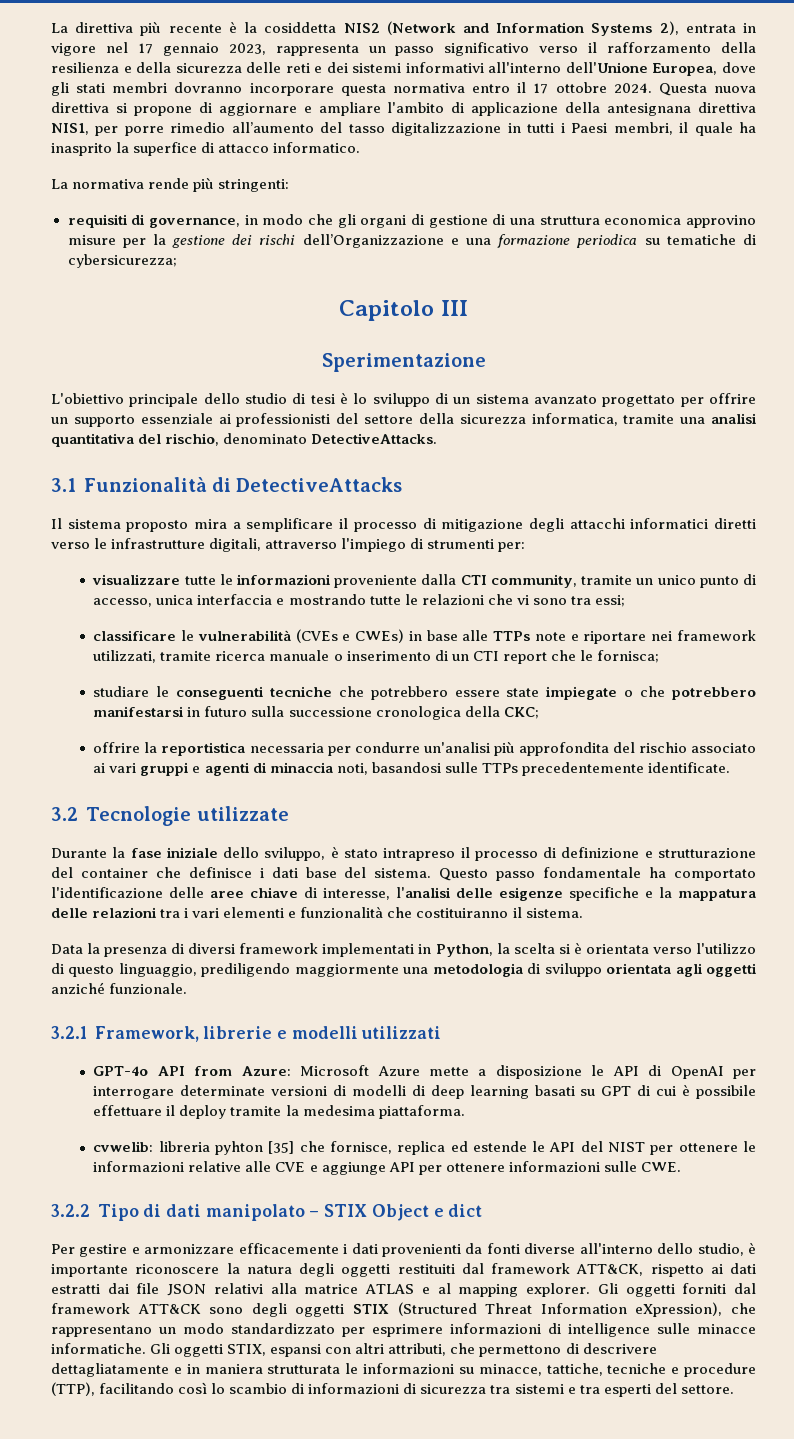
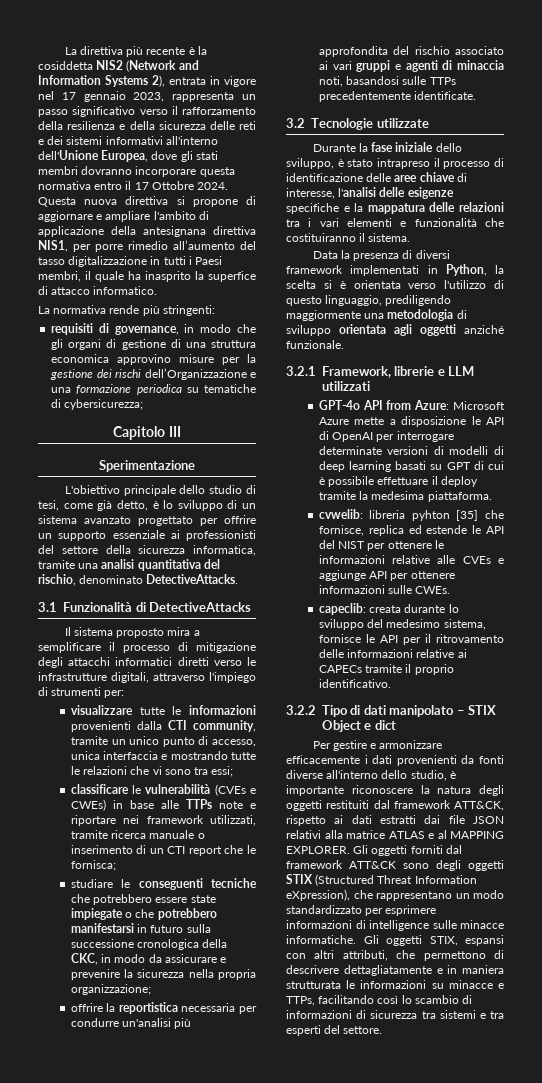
- La direttiva più recente è la cosiddetta NIS2 (Network and Information Systems 2), entrata in vigore nel 17 gennaio 2023, rappresenta un passo significativo verso il rafforzamento della resilienza e della sicurezza delle reti e dei sistemi informativi all'interno dell'Unione Europea, dove gli stati membri dovranno incorporare questa normativa entro il 17 ottobre 2024.
+ La direttiva più recente è la cosiddetta NIS2 (Network and Information Systems 2), entrata in vigore nel 17 gennaio 2023, rappresenta un passo significativo verso il rafforzamento della resilienza e della sicurezza delle reti e dei sistemi informativi all'interno dell'Unione Europea, dove gli stati membri dovranno incorporare questa normativa entro il 17 Ottobre 2024.
- L'obiettivo principale dello studio di tesi è lo sviluppo di un sistema avanzato progettato per offrire un supporto essenziale ai professionisti del settore della sicurezza informatica, tramite una analisi quantitativa del rischio, denominato DetectiveAttacks.
+ L'obiettivo principale dello studio di tesi, come già detto, è lo sviluppo di un sistema avanzato progettato per offrire un supporto essenziale ai professionisti del settore della sicurezza informatica, tramite una analisi quantitativa del rischio, denominato DetectiveAttacks.
- visualizzare tutte le informazioni proveniente dalla CTI community, tramite un unico punto di accesso, unica interfaccia e mostrando tutte le relazioni che vi sono tra essi;
+ visualizzare tutte le informazioni provenienti dalla CTI community, tramite un unico punto di accesso, unica interfaccia e mostrando tutte le relazioni che vi sono tra essi;
- studiare le conseguenti tecniche che potrebbero essere state impiegate o che potrebbero manifestarsi in futuro sulla successione cronologica della CKC;
+ studiare le conseguenti tecniche che potrebbero essere state impiegate o che potrebbero manifestarsi in futuro sulla successione cronologica della CKC, in modo da assicurare e prevenire la sicurezza nella propria organizzazione;
- Durante la fase iniziale dello sviluppo, è stato intrapreso il processo di definizione e strutturazione del container che definisce i dati base del sistema. Questo passo fondamentale ha comportato l'identificazione delle aree chiave di interesse, l'analisi delle esigenze specifiche e la mappatura delle relazioni tra i vari elementi e funzionalità che costituiranno il sistema.
+ Durante la fase iniziale dello sviluppo, è stato intrapreso il processo di identificazione delle aree chiave di interesse, l'analisi delle esigenze specifiche e la mappatura delle relazioni tra i vari elementi e funzionalità che costituiranno il sistema.
- 3.2.1 Framework, librerie e modelli utilizzati
+ 3.2.1 Framework, librerie e LLM utilizzati
- cvwelib: libreria pyhton [35] che fornisce, replica ed estende le API del NIST per ottenere le informazioni relative alle CVE e aggiunge API per ottenere informazioni sulle CWE.
+ cvwelib: libreria pyhton [35] che fornisce, replica ed estende le API del NIST per ottenere le informazioni relative alle CVEs e aggiunge API per ottenere informazioni sulle CWEs.
+ capeclib: creata durante lo sviluppo del medesimo sistema, fornisce le API per il ritrovamento delle informazioni relative ai CAPECs tramite il proprio identificativo.
- Per gestire e armonizzare efficacemente i dati provenienti da fonti diverse all'interno dello studio, è importante riconoscere la natura degli oggetti restituiti dal framework ATT&CK, rispetto ai dati estratti dai file JSON relativi alla matrice ATLAS e al mapping explorer.
+ Per gestire e armonizzare efficacemente i dati provenienti da fonti diverse all'interno dello studio, è importante riconoscere la natura degli oggetti restituiti dal framework ATT&CK, rispetto ai dati estratti dai file JSON relativi alla matrice ATLAS e al MAPPING EXPLORER.
- Gli oggetti STIX, espansi con altri attributi, che permettono di descrivere dettagliatamente e in maniera strutturata le informazioni su minacce, tattiche, tecniche e procedure (TTP), facilitando così lo scambio di informazioni di sicurezza tra sistemi e tra esperti del settore.
+ Gli oggetti STIX, espansi con altri attributi, che permettono di descrivere dettagliatamente e in maniera strutturata le informazioni su minacce e TTPs, facilitando così lo scambio di informazioni di sicurezza tra sistemi e tra esperti del settore.

